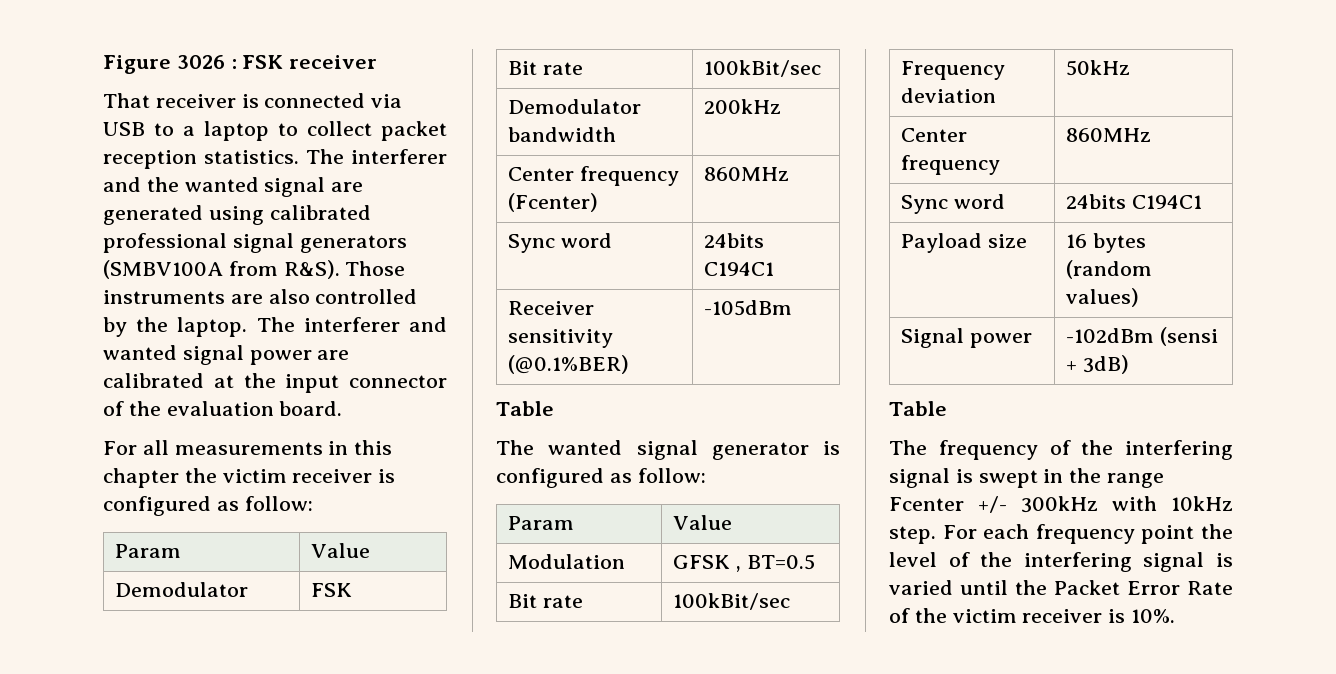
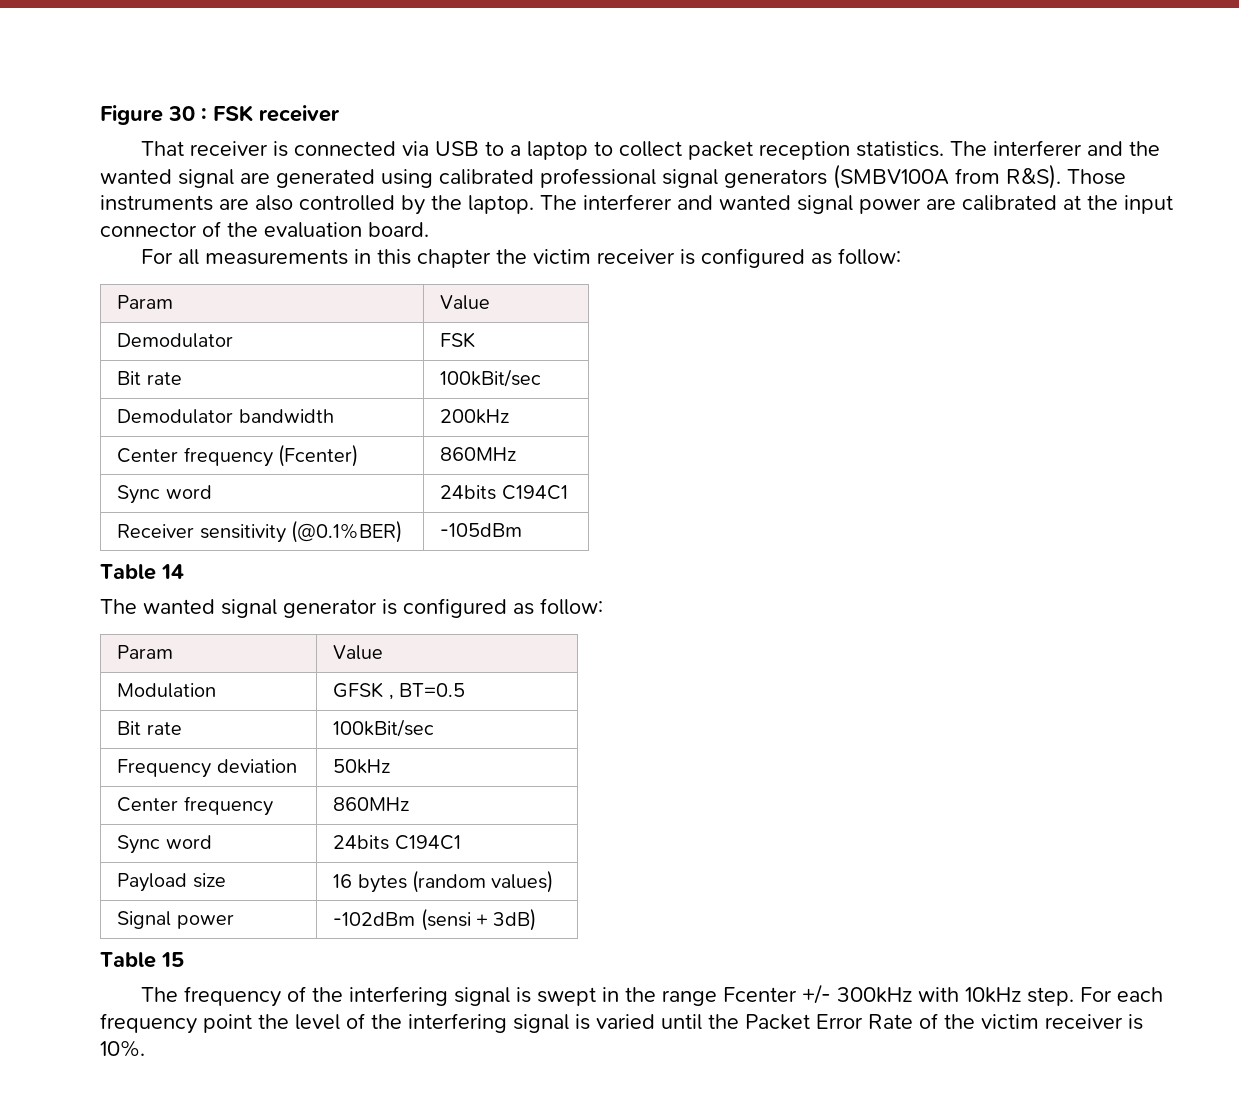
- Figure 3026 : FSK receiver
+ Figure 30 : FSK receiver
  Receiver sensitivity (@0.1%BER) | -105dBm
- Table
+ Table 14
  Signal power | -102dBm (sensi + 3dB)
- Table
+ Table 15

